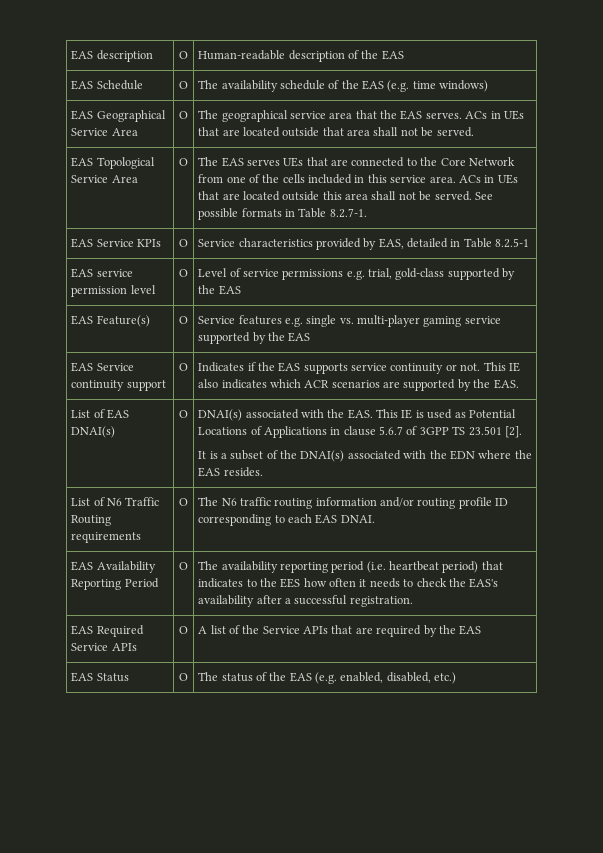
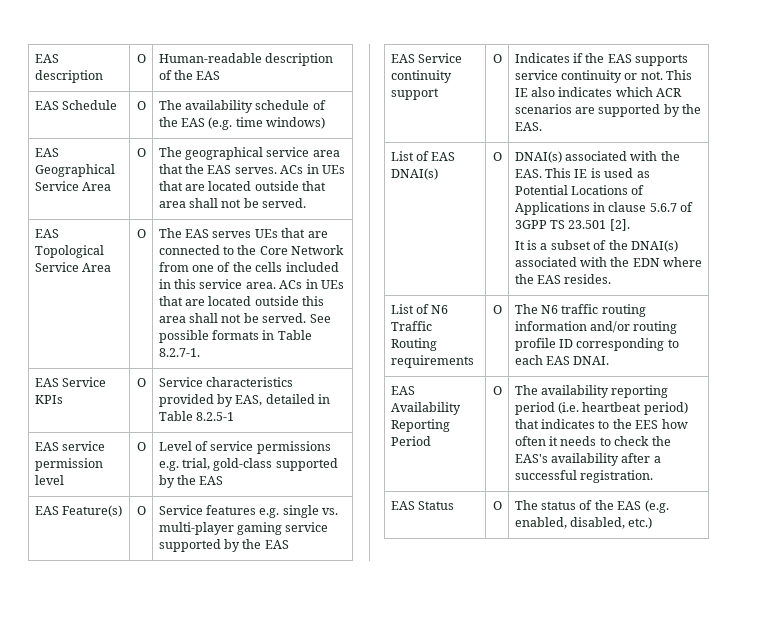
- EAS Required Service APIs | O | A list of the Service APIs that are required by the EAS

